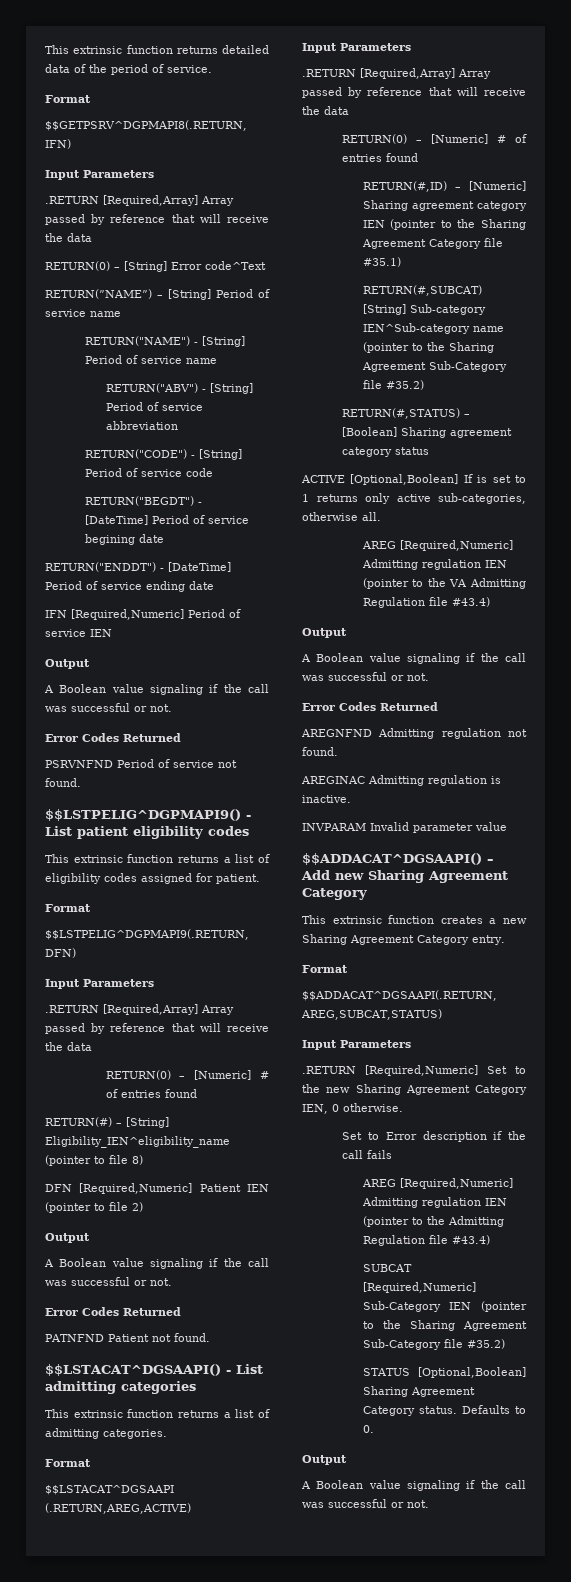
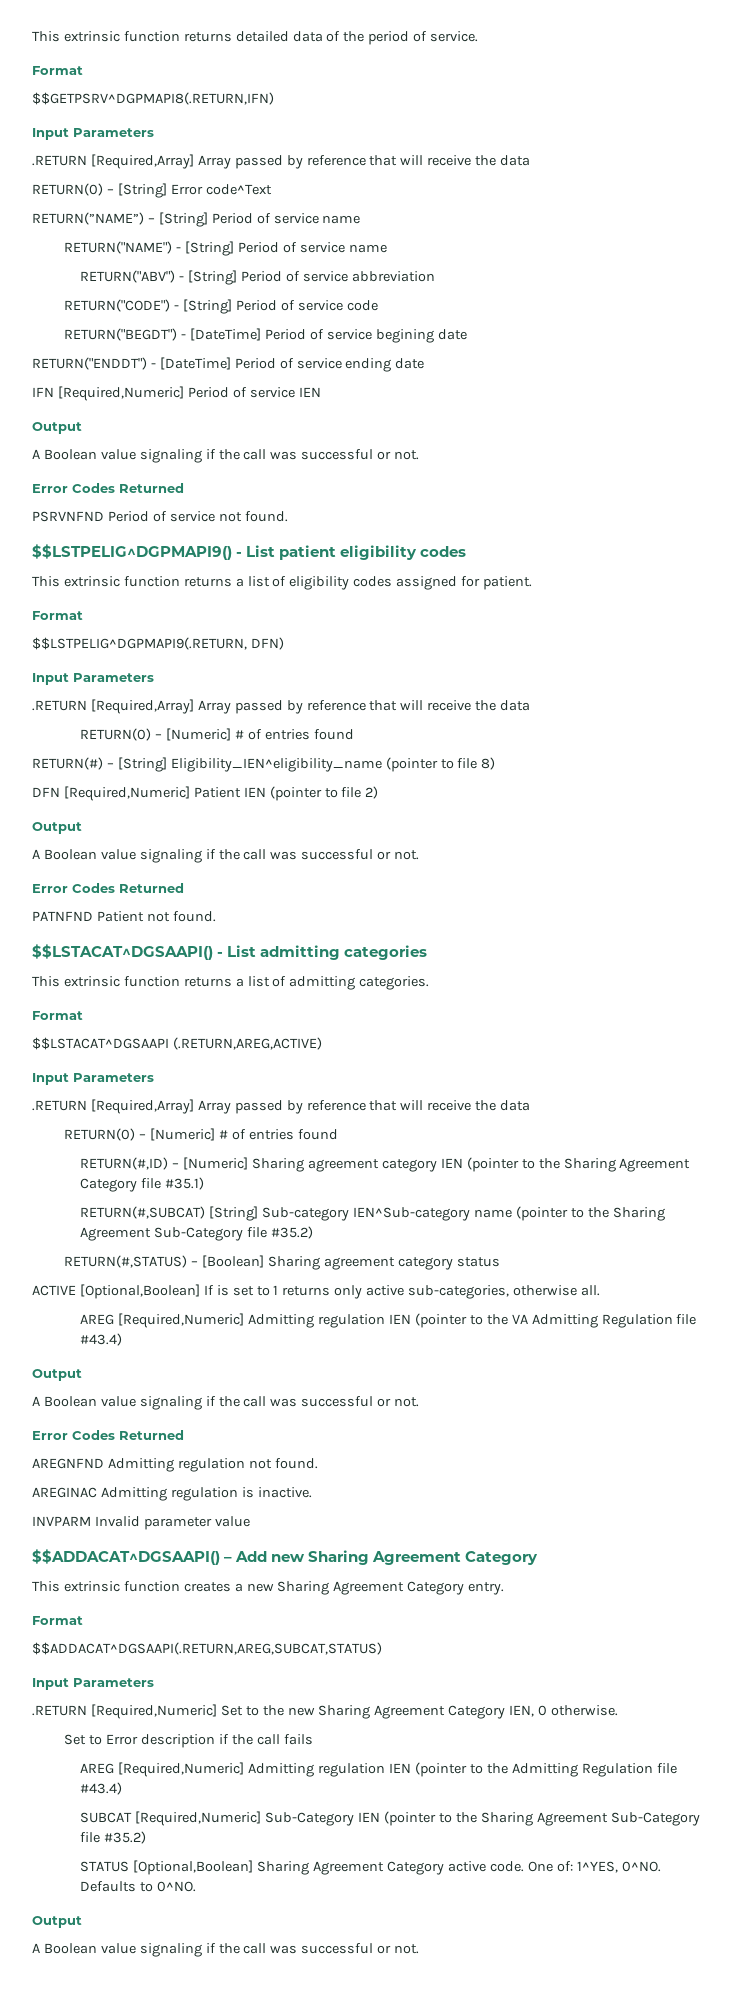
- INVPARAM Invalid parameter value
+ INVPARM Invalid parameter value
- STATUS [Optional,Boolean] Sharing Agreement Category status.
+ STATUS [Optional,Boolean] Sharing Agreement Category active code. One of: 1^YES, 0^NO.
- Defaults to 0.
+ Defaults to 0^NO.

